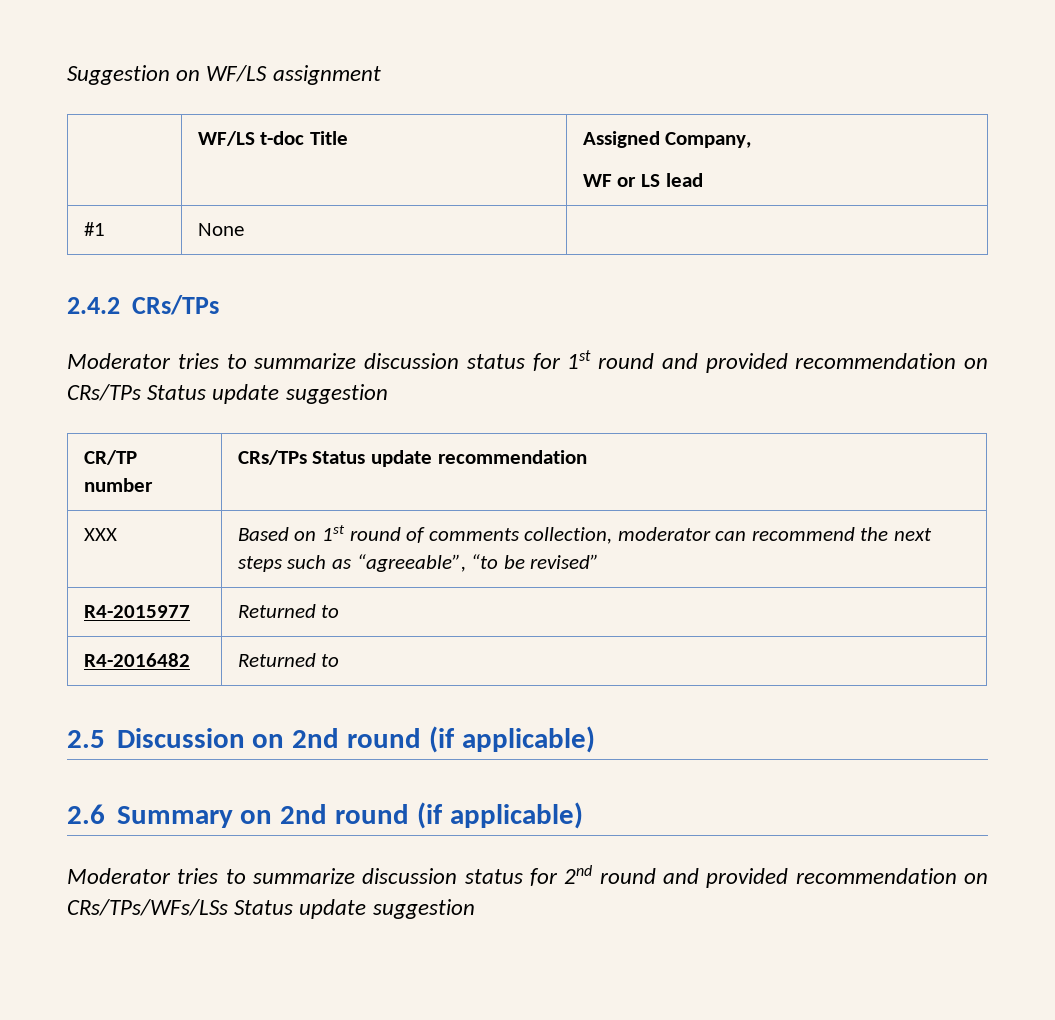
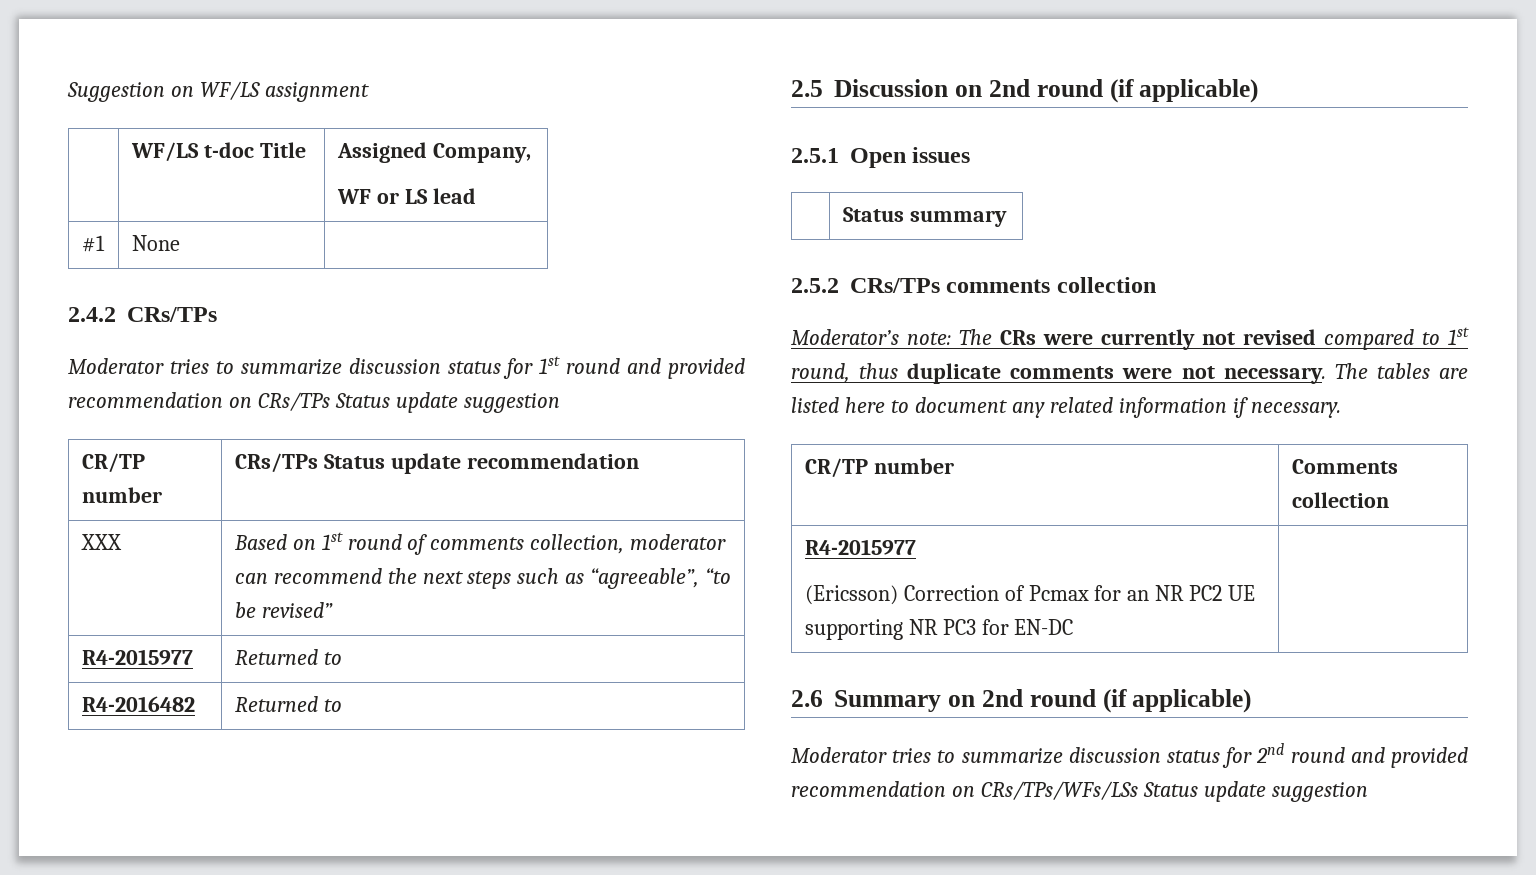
+ 2.5.1 Open issues
+ | Status summary
+ 2.5.2 CRs/TPs comments collection
+ Moderator’s note: The CRs were currently not revised compared to 1st round, thus duplicate comments were not necessary. The tables are listed here to document any related information if necessary.
+ CR/TP number | Comments collection
+ R4-2015977
+ (Ericsson) Correction of Pcmax for an NR PC2 UE supporting NR PC3 for EN-DC |

